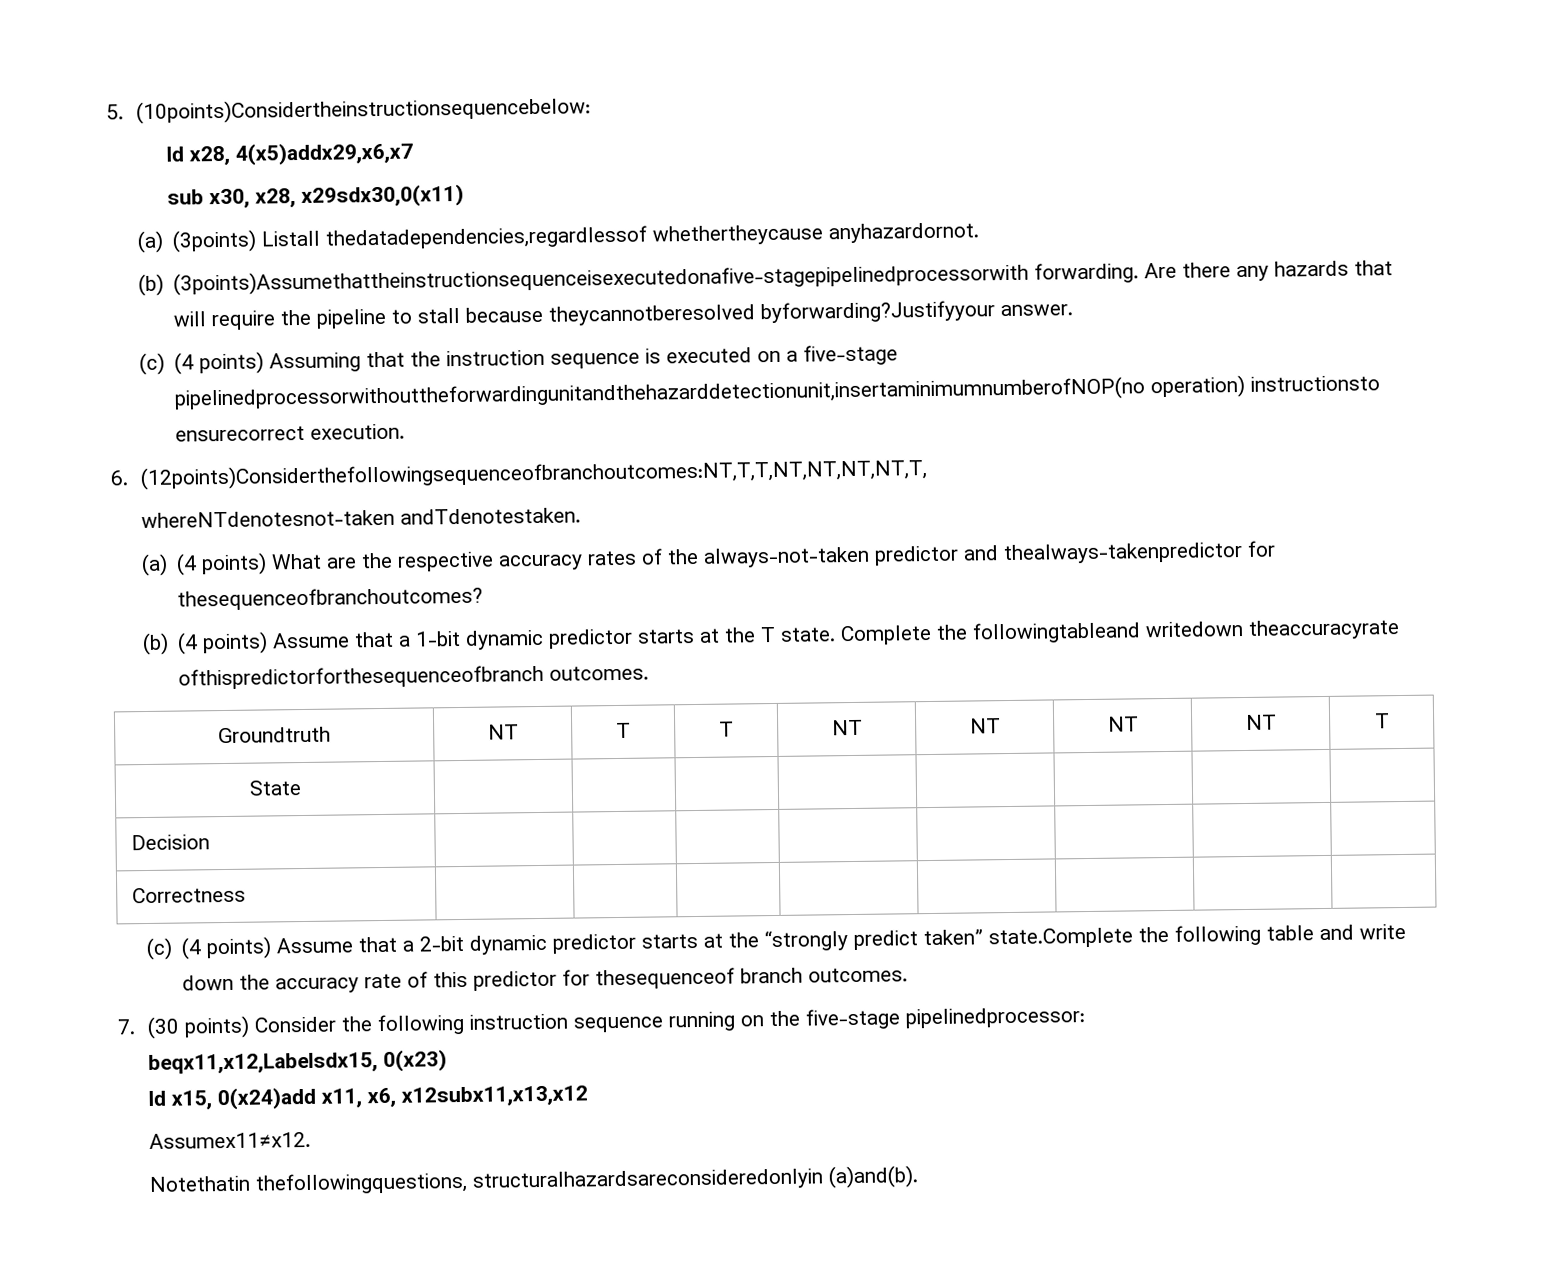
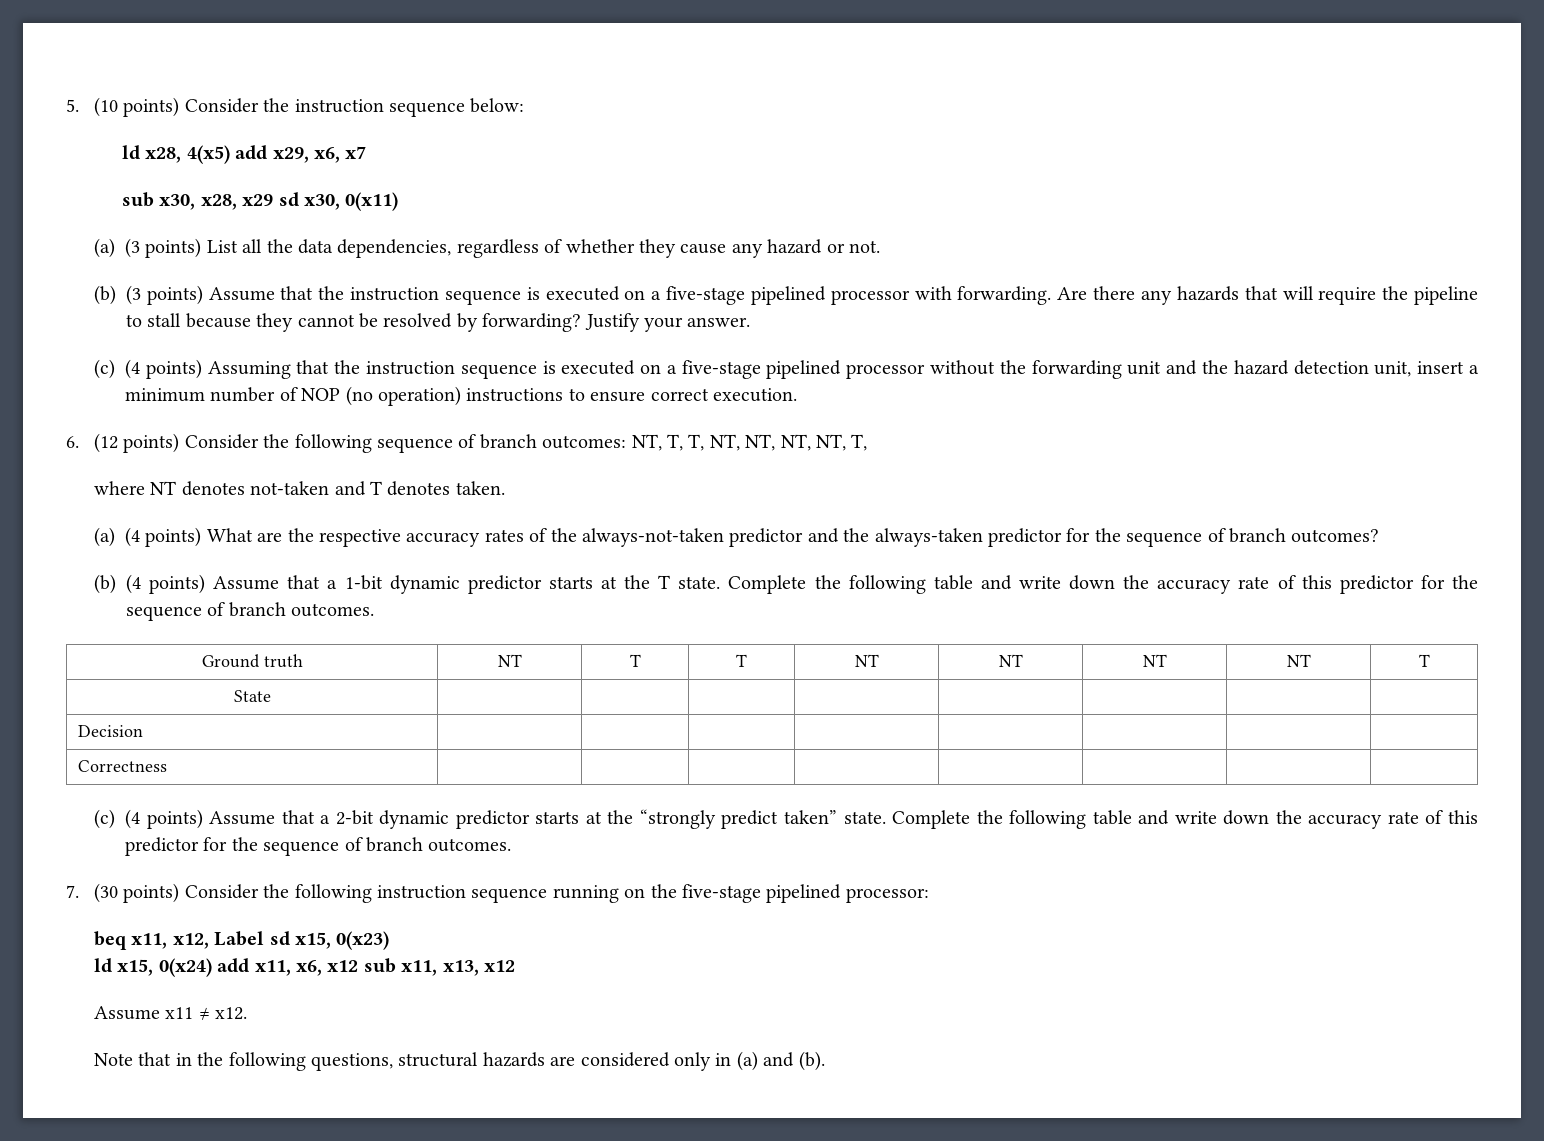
- 5. (10points)Considertheinstructionsequencebelow:
- ld x28, 4(x5)addx29,x6,x7
- sub x30, x28, x29sdx30,0(x11)
- (a) (3points) Listall thedatadependencies,regardlessof whethertheycause anyhazardornot.
- (b) (3points)Assumethattheinstructionsequenceisexecutedonafive-stagepipelinedprocessorwith forwarding.
+ 5. (10 points) Consider the instruction sequence below:
+ ld x28, 4(x5) add x29, x6, x7
+ sub x30, x28, x29 sd x30, 0(x11)
+ (a) (3 points) List all the data dependencies, regardless of whether they cause any hazard or not.
+ (b) (3 points) Assume that the instruction sequence is executed on a five-stage pipelined processor with forwarding.
- Are there any hazards that will require the pipeline to stall because theycannotberesolved byforwarding?Justifyyour answer.
+ Are there any hazards that will require the pipeline to stall because they cannot be resolved by forwarding? Justify your answer.
- (c) (4 points) Assuming that the instruction sequence is executed on a five-stage pipelinedprocessorwithouttheforwardingunitandthehazarddetectionunit,insertaminimumnumberofNOP(no operation) instructionsto ensurecorrect execution.
- 6. (12points)Considerthefollowingsequenceofbranchoutcomes:NT,T,T,NT,NT,NT,NT,T,
- whereNTdenotesnot-taken andTdenotestaken.
+ (c) (4 points) Assuming that the instruction sequence is executed on a five-stage pipelined processor without the forwarding unit and the hazard detection unit, insert a minimum number of NOP (no operation) instructions to ensure correct execution.
+ 6. (12 points) Consider the following sequence of branch outcomes: NT, T, T, NT, NT, NT, NT, T,
+ where NT denotes not-taken and T denotes taken.
- (a) (4 points) What are the respective accuracy rates of the always-not-taken predictor and thealways-takenpredictor for thesequenceofbranchoutcomes?
+ (a) (4 points) What are the respective accuracy rates of the always-not-taken predictor and the always-taken predictor for the sequence of branch outcomes?
- (b) (4 points) Assume that a 1-bit dynamic predictor starts at the T state. Complete the followingtableand writedown theaccuracyrate ofthispredictorforthesequenceofbranch outcomes.
- Groundtruth | NT | T | T | NT | NT | NT | NT | T
+ (b) (4 points) Assume that a 1-bit dynamic predictor starts at the T state. Complete the following table and write down the accuracy rate of this predictor for the sequence of branch outcomes.
+ Ground truth | NT | T | T | NT | NT | NT | NT | T
- (c) (4 points) Assume that a 2-bit dynamic predictor starts at the “strongly predict taken” state.Complete the following table and write down the accuracy rate of this predictor for thesequenceof branch outcomes.
+ (c) (4 points) Assume that a 2-bit dynamic predictor starts at the “strongly predict taken” state. Complete the following table and write down the accuracy rate of this predictor for the sequence of branch outcomes.
- 7. (30 points) Consider the following instruction sequence running on the five-stage pipelinedprocessor:
- beqx11,x12,Labelsdx15, 0(x23)
- ld x15, 0(x24)add x11, x6, x12subx11,x13,x12
- Assumex11≠x12.
- Notethatin thefollowingquestions, structuralhazardsareconsideredonlyin (a)and(b).
+ 7. (30 points) Consider the following instruction sequence running on the five-stage pipelined processor:
+ beq x11, x12, Label sd x15, 0(x23)
+ ld x15, 0(x24) add x11, x6, x12 sub x11, x13, x12
+ Assume x11 ≠ x12.
+ Note that in the following questions, structural hazards are considered only in (a) and (b).

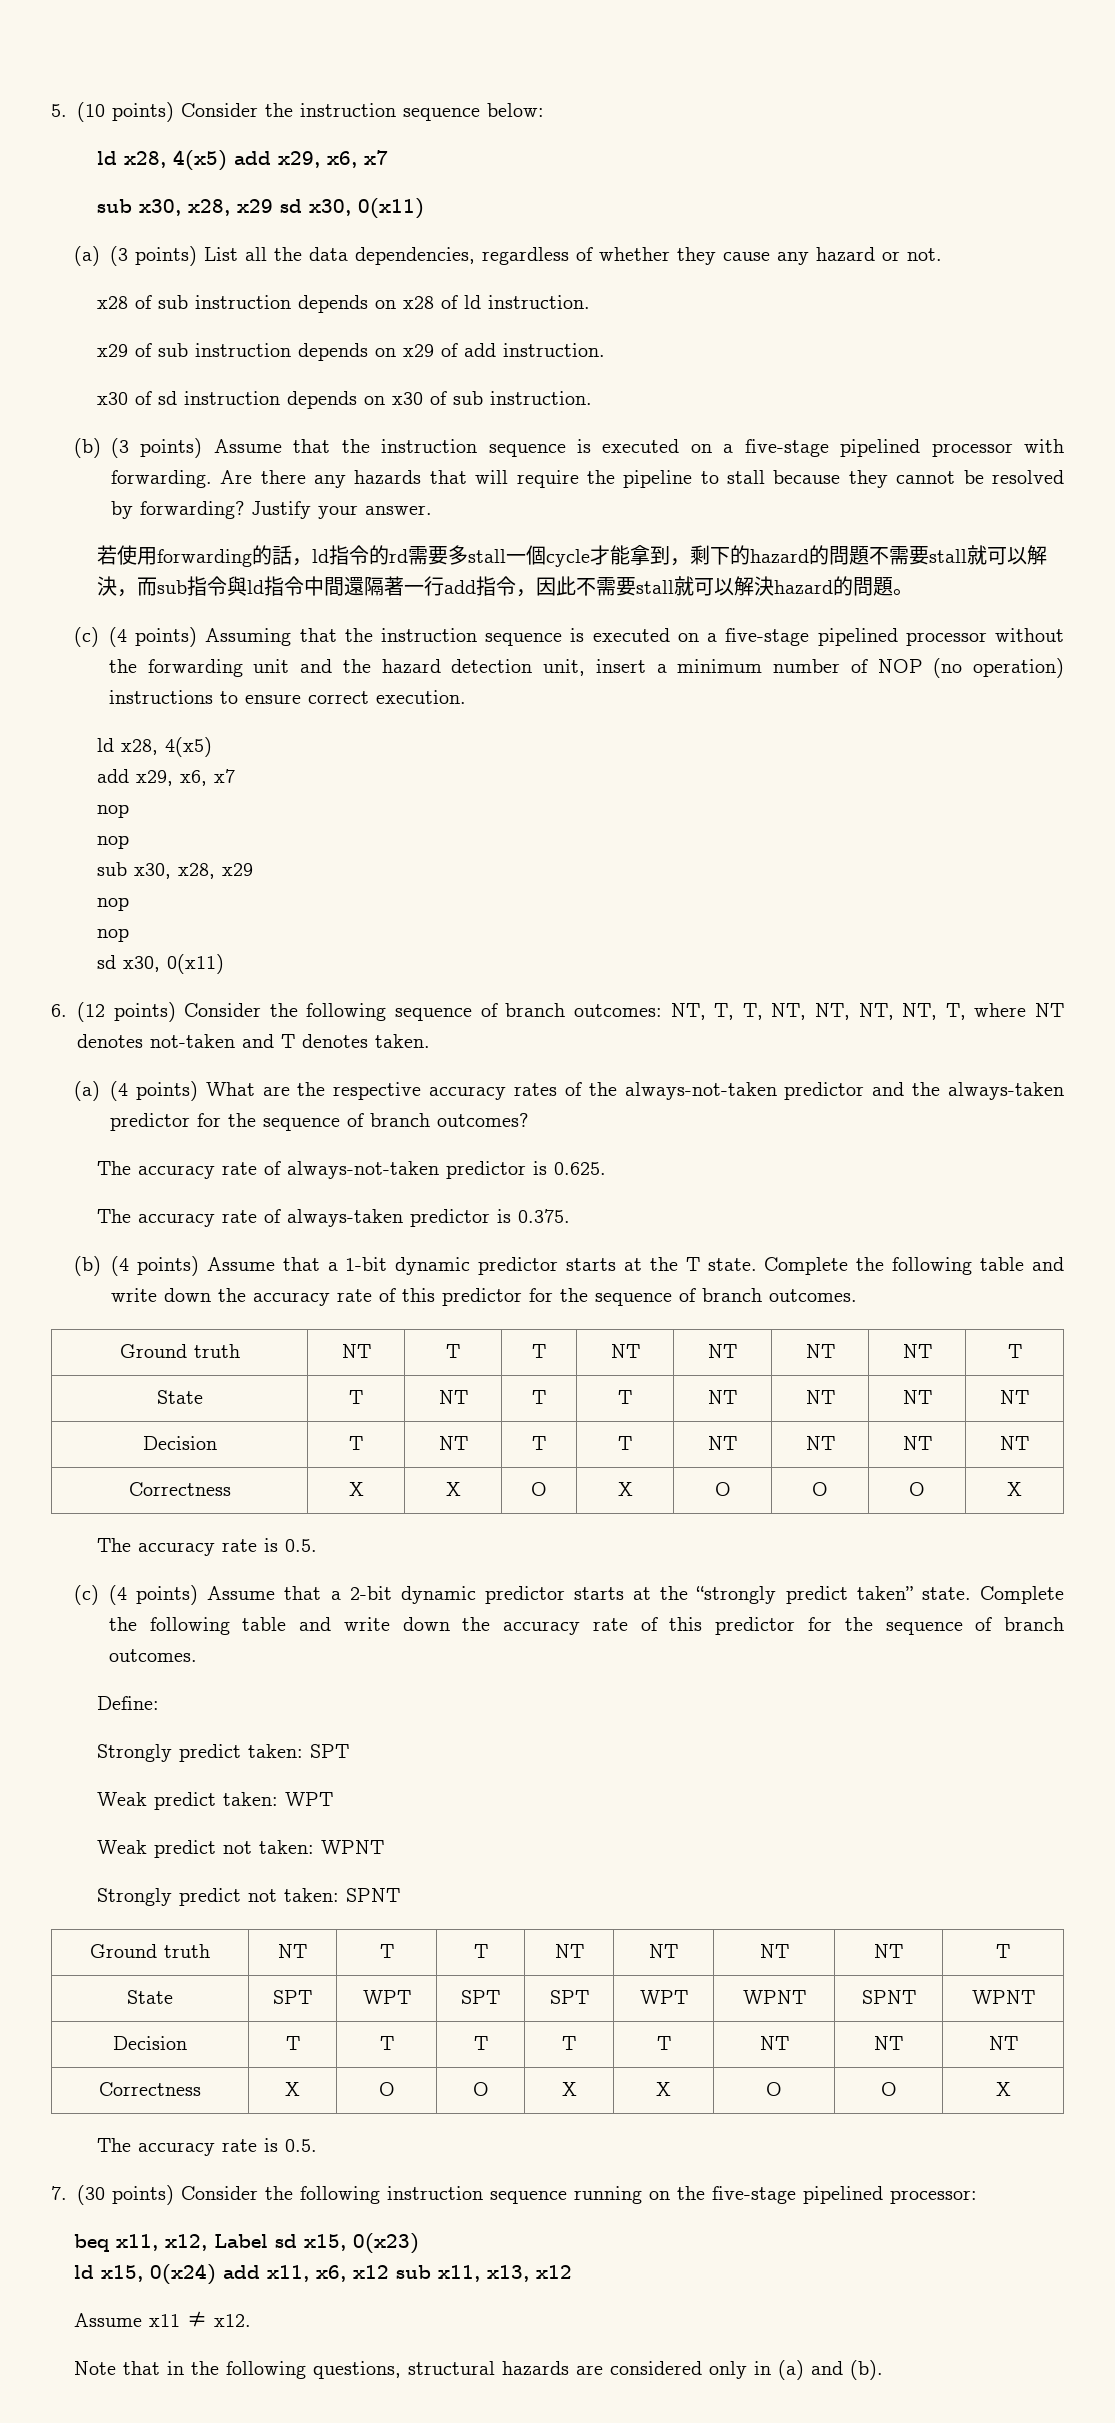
+ x28 of sub instruction depends on x28 of ld instruction.
+ x29 of sub instruction depends on x29 of add instruction.
+ x30 of sd instruction depends on x30 of sub instruction.
+ 若使用forwarding的話，ld指令的rd需要多stall一個cycle才能拿到，剩下的hazard的問題不需要stall就可以解決，而sub指令與ld指令中間還隔著一行add指令，因此不需要stall就可以解決hazard的問題。
  (c) (4 points) Assuming that the instruction sequence is executed on a five-stage pipelined processor without the forwarding unit and the hazard detection unit, insert a minimum number of NOP (no operation) instructions to ensure correct execution.
+ ld x28, 4(x5)
+ add x29, x6, x7
+ nop
+ nop
+ sub x30, x28, x29
+ nop
+ nop
+ sd x30, 0(x11)
- 6. (12 points) Consider the following sequence of branch outcomes: NT, T, T, NT, NT, NT, NT, T,
- where NT denotes not-taken and T denotes taken.
+ 6. (12 points) Consider the following sequence of branch outcomes: NT, T, T, NT, NT, NT, NT, T, where NT denotes not-taken and T denotes taken.
+ The accuracy rate of always-not-taken predictor is 0.625.
+ The accuracy rate of always-taken predictor is 0.375.
- State | | | | | | | |
- Decision | | | | | | | |
- Correctness | | | | | | | |
+ State | T | NT | T | T | NT | NT | NT | NT
+ Decision | T | NT | T | T | NT | NT | NT | NT
+ Correctness | X | X | O | X | O | O | O | X
+ The accuracy rate is 0.5.
+ Define:
+ Strongly predict taken: SPT
+ Weak predict taken: WPT
+ Weak predict not taken: WPNT
+ Strongly predict not taken: SPNT
+ Ground truth | NT | T | T | NT | NT | NT | NT | T
+ State | SPT | WPT | SPT | SPT | WPT | WPNT | SPNT | WPNT
+ Decision | T | T | T | T | T | NT | NT | NT
+ Correctness | X | O | O | X | X | O | O | X
+ The accuracy rate is 0.5.

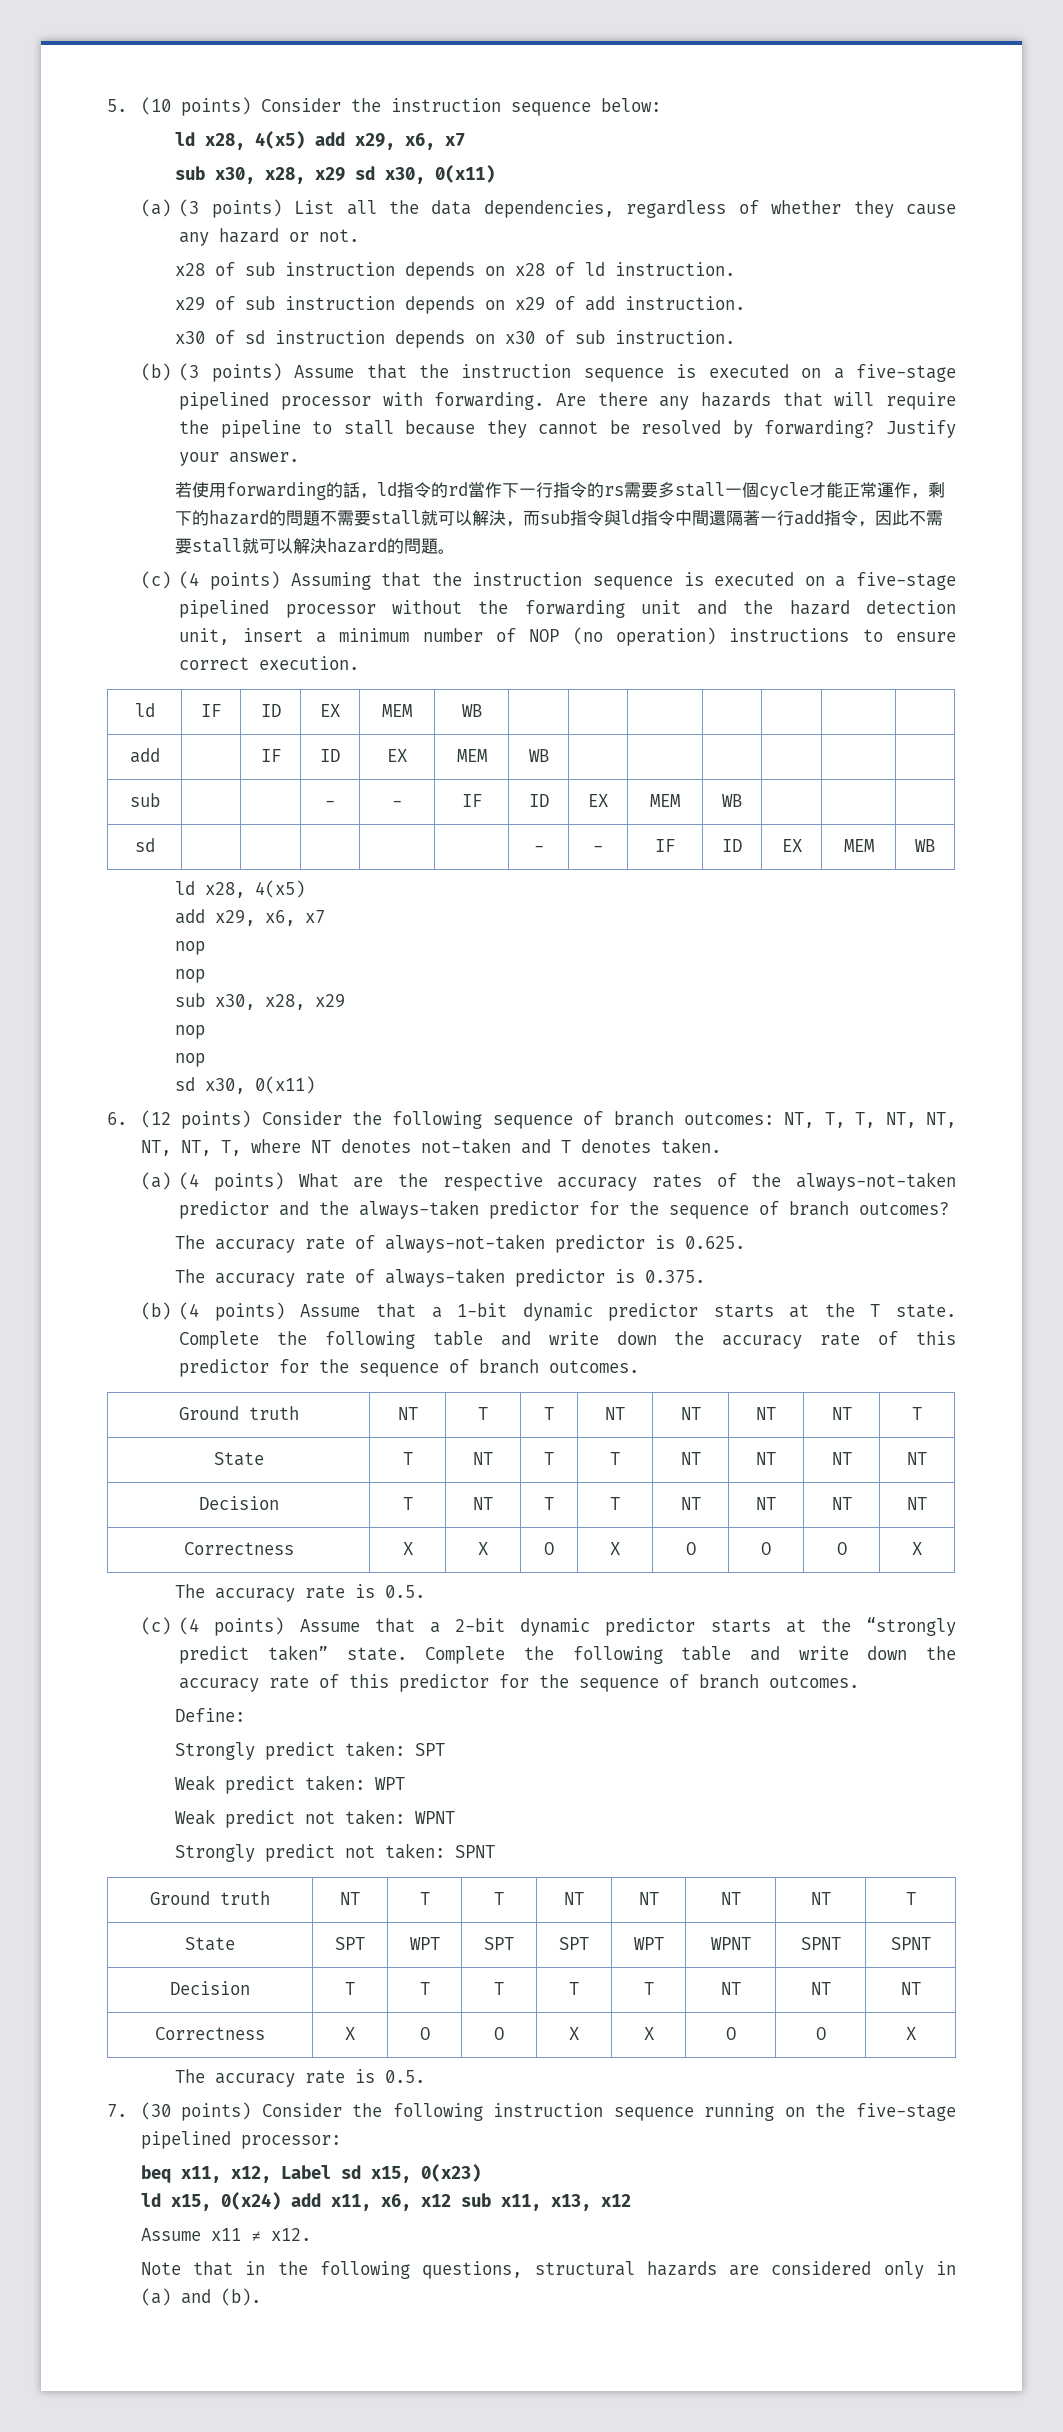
- 若使用forwarding的話，ld指令的rd需要多stall一個cycle才能拿到，剩下的hazard的問題不需要stall就可以解決，而sub指令與ld指令中間還隔著一行add指令，因此不需要stall就可以解決hazard的問題。
+ 若使用forwarding的話，ld指令的rd當作下一行指令的rs需要多stall一個cycle才能正常運作，剩下的hazard的問題不需要stall就可以解決，而sub指令與ld指令中間還隔著一行add指令，因此不需要stall就可以解決hazard的問題。
+ ld | IF | ID | EX | MEM | WB | | | | | | |
+ add | | IF | ID | EX | MEM | WB | | | | | |
+ sub | | | - | - | IF | ID | EX | MEM | WB | | |
+ sd | | | | | | - | - | IF | ID | EX | MEM | WB
- State | SPT | WPT | SPT | SPT | WPT | WPNT | SPNT | WPNT
+ State | SPT | WPT | SPT | SPT | WPT | WPNT | SPNT | SPNT

